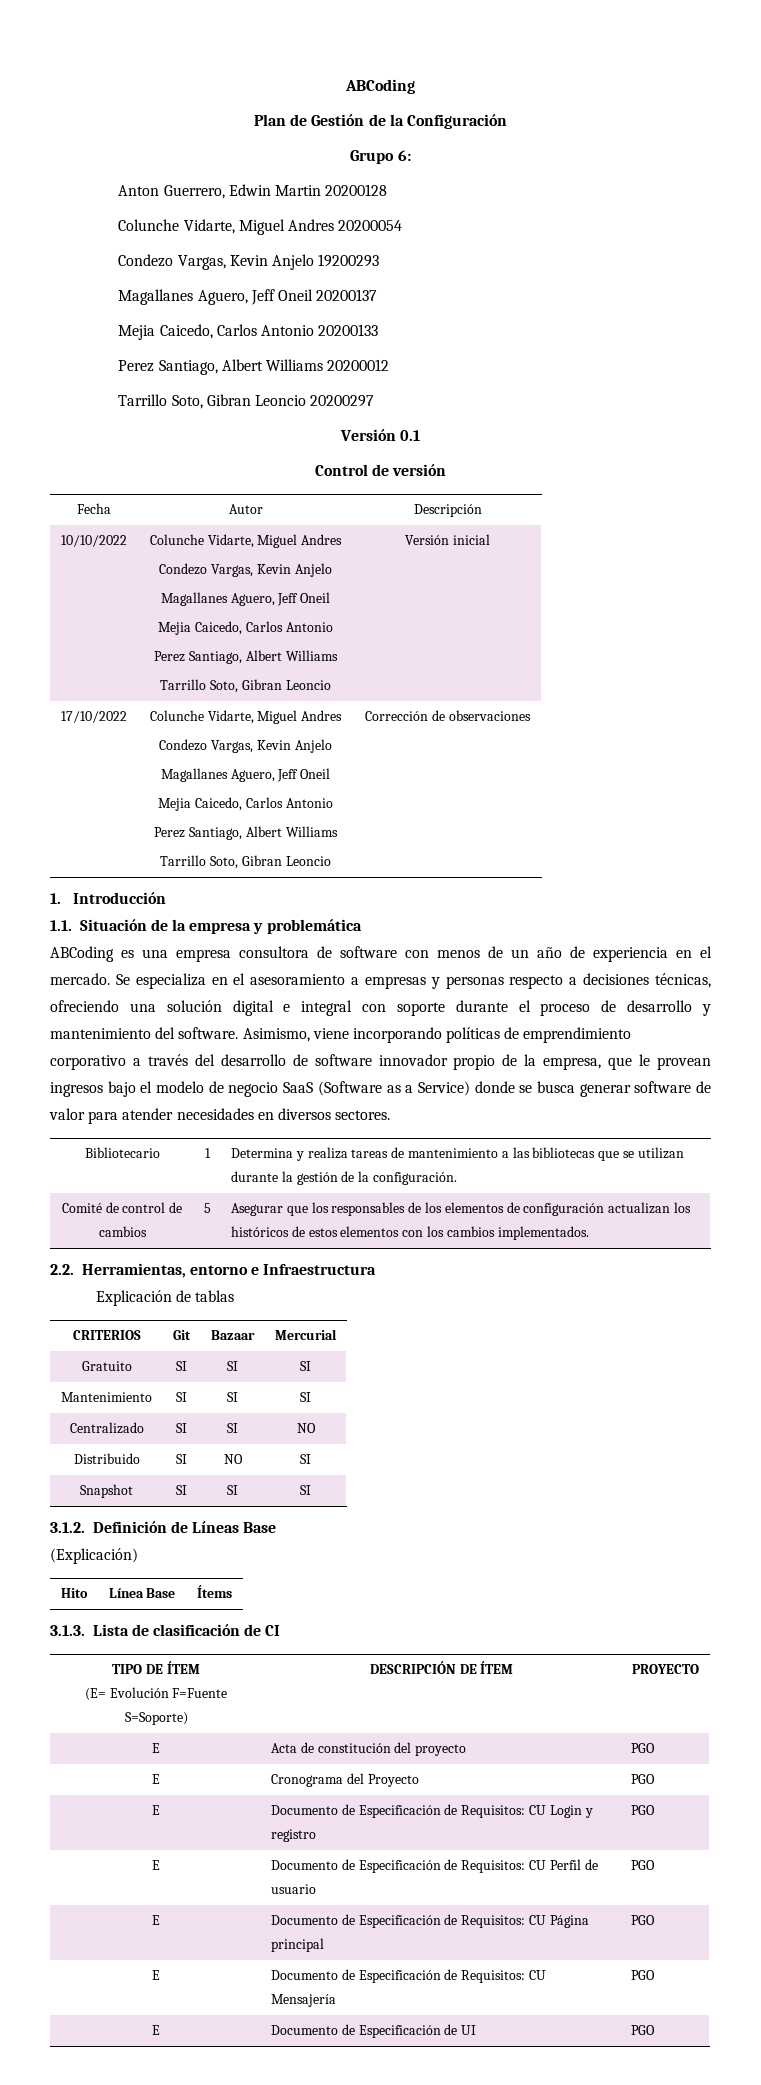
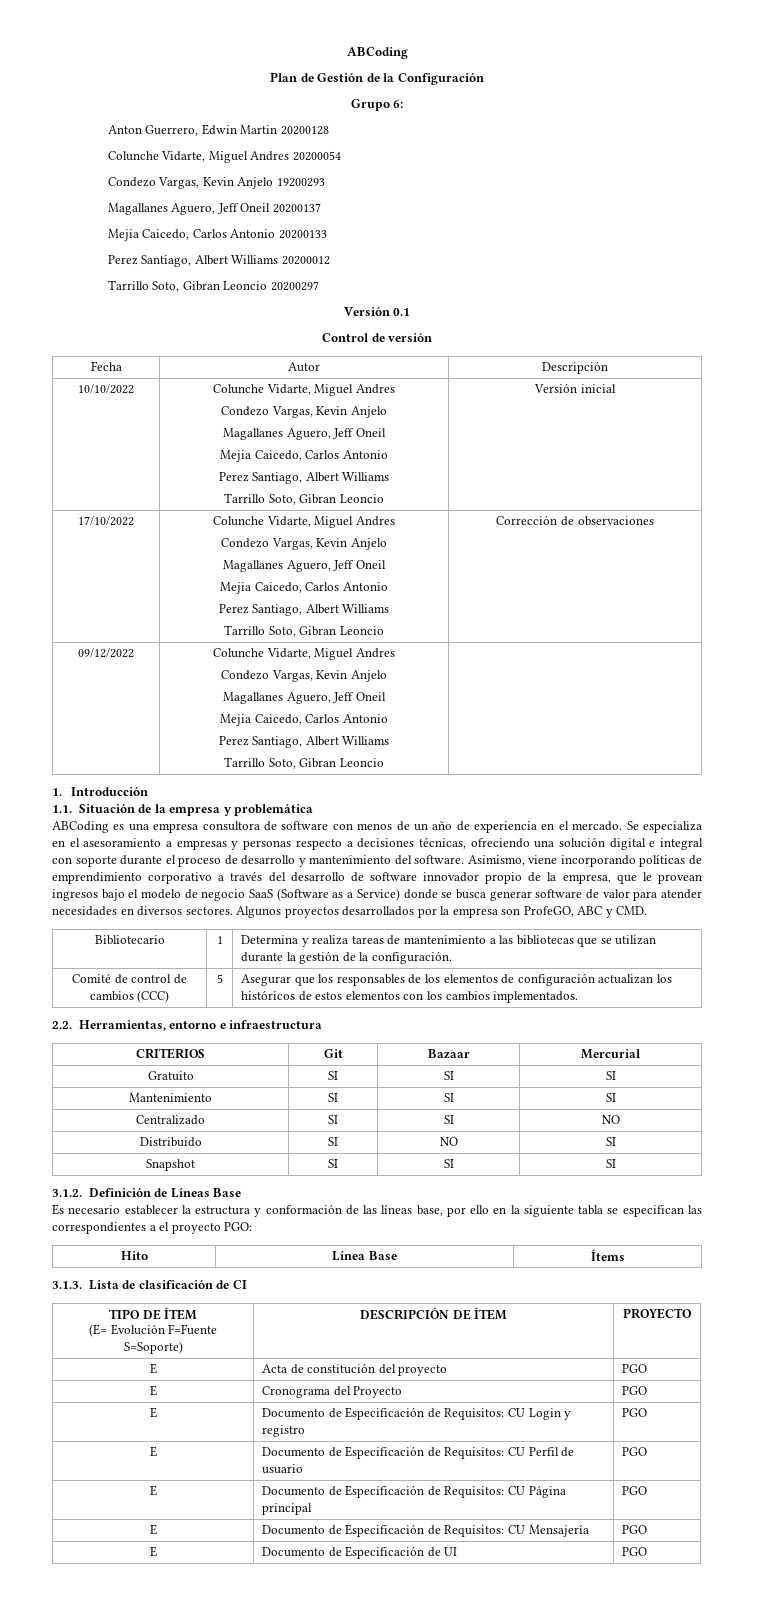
+ 09/12/2022 | Colunche Vidarte, Miguel Andres
+ Condezo Vargas, Kevin Anjelo
+ Magallanes Aguero, Jeff Oneil
+ Mejia Caicedo, Carlos Antonio
+ Perez Santiago, Albert Williams
+ Tarrillo Soto, Gibran Leoncio |
+ Algunos proyectos desarrollados por la empresa son ProfeGO, ABC y CMD.
- Comité de control de cambios | 5 | Asegurar que los responsables de los elementos de configuración actualizan los históricos de estos elementos con los cambios implementados.
+ Comité de control de cambios (CCC) | 5 | Asegurar que los responsables de los elementos de configuración actualizan los históricos de estos elementos con los cambios implementados.
- 2.2. Herramientas, entorno e Infraestructura
- Explicación de tablas
+ 2.2. Herramientas, entorno e infraestructura
- (Explicación)
+ Es necesario establecer la estructura y conformación de las líneas base, por ello en la siguiente tabla se especifican las correspondientes a el proyecto PGO:

